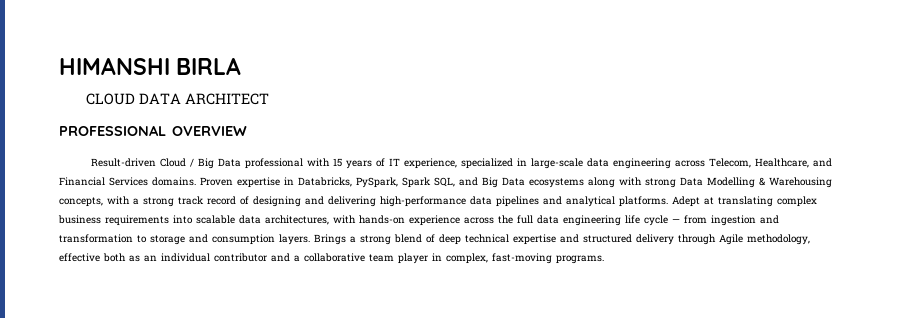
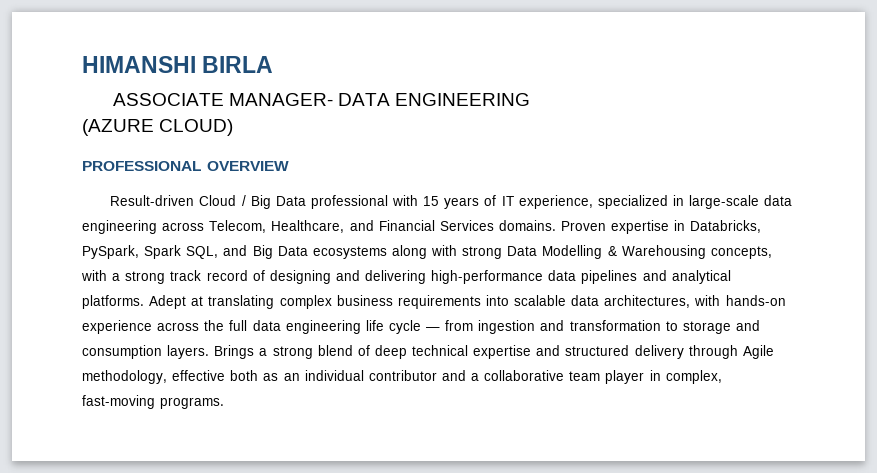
- CLOUD DATA ARCHITECT
+ ASSOCIATE MANAGER- DATA ENGINEERING
+ (AZURE CLOUD)

